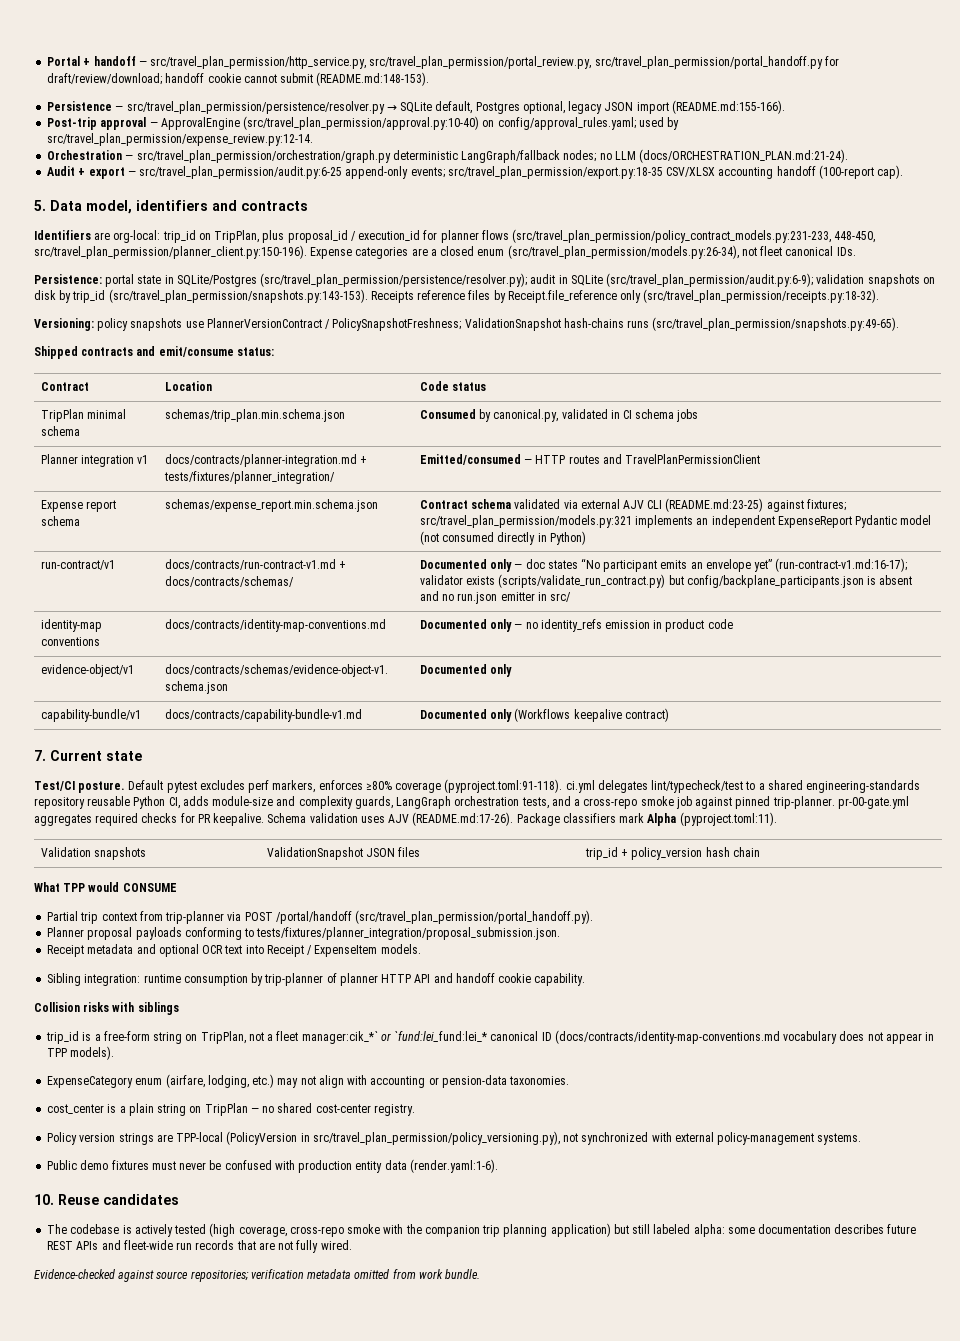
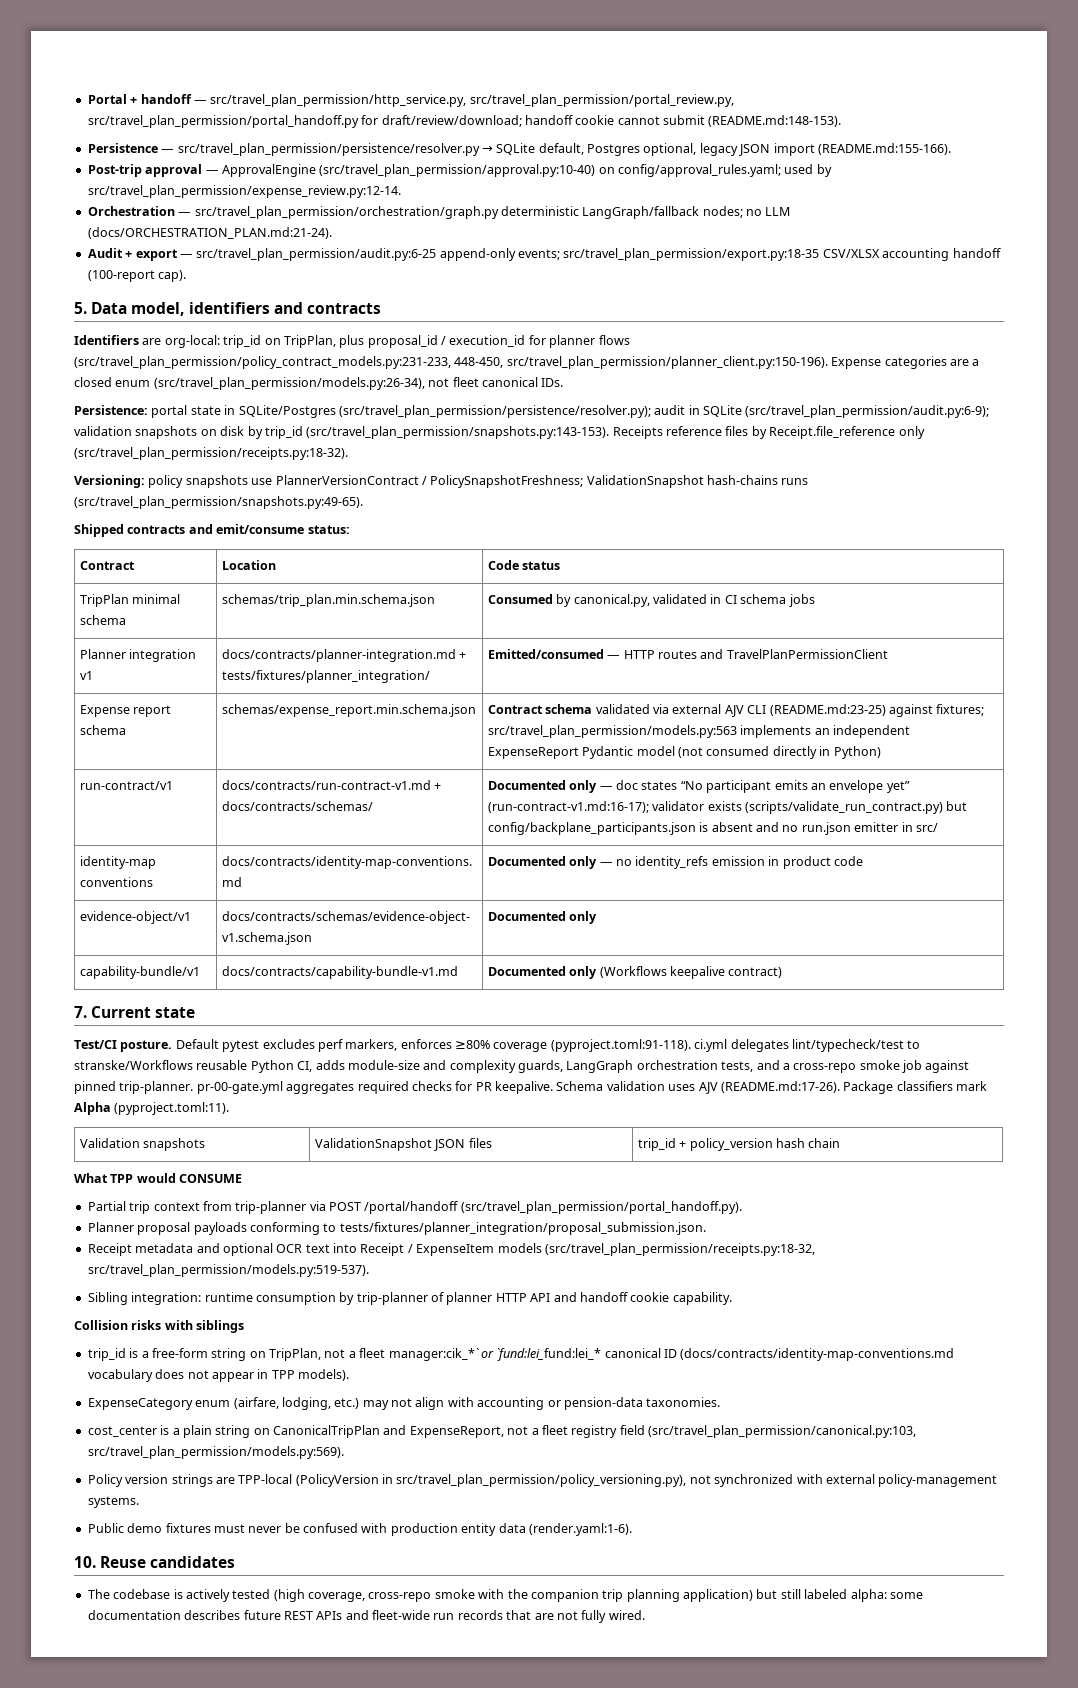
- Expense report schema | schemas/expense_report.min.schema.json | Contract schema validated via external AJV CLI (README.md:23-25) against fixtures; src/travel_plan_permission/models.py:321 implements an independent ExpenseReport Pydantic model (not consumed directly in Python)
+ Expense report schema | schemas/expense_report.min.schema.json | Contract schema validated via external AJV CLI (README.md:23-25) against fixtures; src/travel_plan_permission/models.py:563 implements an independent ExpenseReport Pydantic model (not consumed directly in Python)
- Default pytest excludes perf markers, enforces ≥80% coverage (pyproject.toml:91-118). ci.yml delegates lint/typecheck/test to a shared engineering-standards repository reusable Python CI, adds module-size and complexity guards, LangGraph orchestration tests, and a cross-repo smoke job against pinned trip-planner. pr-00-gate.yml aggregates required checks for PR keepalive.
+ Default pytest excludes perf markers, enforces ≥80% coverage (pyproject.toml:91-118). ci.yml delegates lint/typecheck/test to stranske/Workflows reusable Python CI, adds module-size and complexity guards, LangGraph orchestration tests, and a cross-repo smoke job against pinned trip-planner. pr-00-gate.yml aggregates required checks for PR keepalive.
- Receipt metadata and optional OCR text into Receipt / ExpenseItem models.
+ Receipt metadata and optional OCR text into Receipt / ExpenseItem models (src/travel_plan_permission/receipts.py:18-32, src/travel_plan_permission/models.py:519-537).
- cost_center is a plain string on TripPlan — no shared cost-center registry.
+ cost_center is a plain string on CanonicalTripPlan and ExpenseReport, not a fleet registry field (src/travel_plan_permission/canonical.py:103, src/travel_plan_permission/models.py:569).
- Evidence-checked against source repositories; verification metadata omitted from work bundle.

